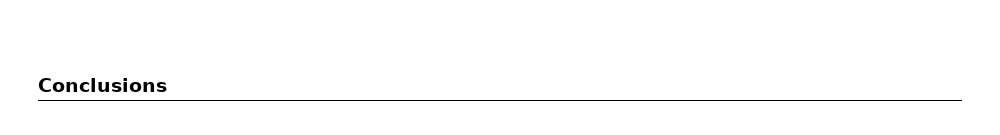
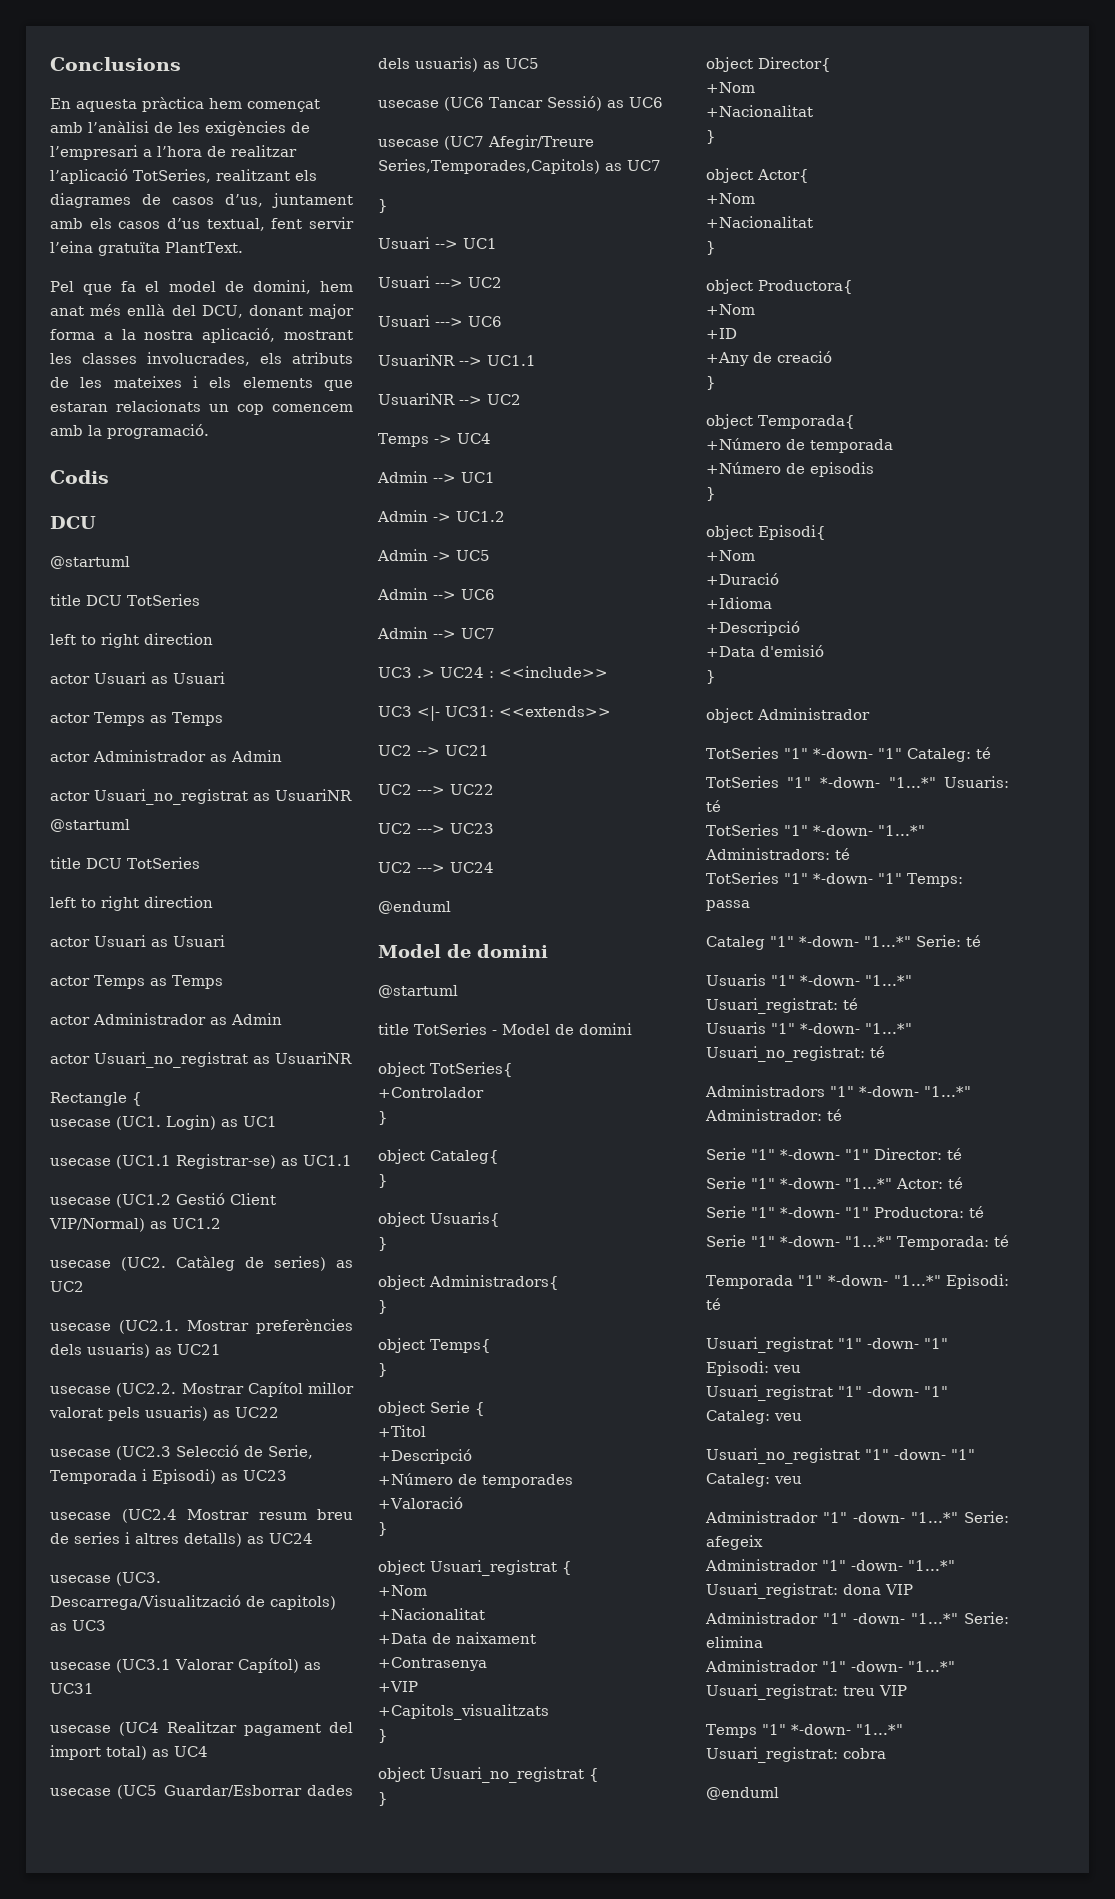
+ En aquesta pràctica hem començat amb l’anàlisi de les exigències de l’empresari a l’hora de realitzar l’aplicació TotSeries, realitzant els diagrames de casos d’us, juntament amb els casos d’us textual, fent servir l’eina gratuïta PlantText.
+ Pel que fa el model de domini, hem anat més enllà del DCU, donant major forma a la nostra aplicació, mostrant les classes involucrades, els atributs de les mateixes i els elements que estaran relacionats un cop comencem amb la programació.
+ Codis
+ DCU
+ @startuml
+ title DCU TotSeries
+ left to right direction
+ actor Usuari as Usuari
+ actor Temps as Temps
+ actor Administrador as Admin
+ actor Usuari_no_registrat as UsuariNR
+ @startuml
+ title DCU TotSeries
+ left to right direction
+ actor Usuari as Usuari
+ actor Temps as Temps
+ actor Administrador as Admin
+ actor Usuari_no_registrat as UsuariNR
+ Rectangle {
+ usecase (UC1. Login) as UC1
+ usecase (UC1.1 Registrar-se) as UC1.1
+ usecase (UC1.2 Gestió Client VIP/Normal) as UC1.2
+ usecase (UC2. Catàleg de series) as UC2
+ usecase (UC2.1. Mostrar preferències dels usuaris) as UC21
+ usecase (UC2.2. Mostrar Capítol millor valorat pels usuaris) as UC22
+ usecase (UC2.3 Selecció de Serie, Temporada i Episodi) as UC23
+ usecase (UC2.4 Mostrar resum breu de series i altres detalls) as UC24
+ usecase (UC3. Descarrega/Visualització de capitols) as UC3
+ usecase (UC3.1 Valorar Capítol) as UC31
+ usecase (UC4 Realitzar pagament del import total) as UC4
+ usecase (UC5 Guardar/Esborrar dades dels usuaris) as UC5
+ usecase (UC6 Tancar Sessió) as UC6
+ usecase (UC7 Afegir/Treure Series,Temporades,Capitols) as UC7
+ }
+ Usuari --> UC1
+ Usuari ---> UC2
+ Usuari ---> UC6
+ UsuariNR --> UC1.1
+ UsuariNR --> UC2
+ Temps -> UC4
+ Admin --> UC1
+ Admin -> UC1.2
+ Admin -> UC5
+ Admin --> UC6
+ Admin --> UC7
+ UC3 .> UC24 : <<include>>
+ UC3 <|- UC31: <<extends>>
+ UC2 --> UC21
+ UC2 ---> UC22
+ UC2 ---> UC23
+ UC2 ---> UC24
+ @enduml
+ Model de domini
+ @startuml
+ title TotSeries - Model de domini
+ object TotSeries{
+ +Controlador
+ }
+ object Cataleg{
+ }
+ object Usuaris{
+ }
+ object Administradors{
+ }
+ object Temps{
+ }
+ object Serie {
+ +Titol
+ +Descripció
+ +Número de temporades
+ +Valoració
+ }
+ object Usuari_registrat {
+ +Nom
+ +Nacionalitat
+ +Data de naixament
+ +Contrasenya
+ +VIP
+ +Capitols_visualitzats
+ }
+ object Usuari_no_registrat {
+ }
+ object Director{
+ +Nom
+ +Nacionalitat
+ }
+ object Actor{
+ +Nom
+ +Nacionalitat
+ }
+ object Productora{
+ +Nom
+ +ID
+ +Any de creació
+ }
+ object Temporada{
+ +Número de temporada
+ +Número de episodis
+ }
+ object Episodi{
+ +Nom
+ +Duració
+ +Idioma
+ +Descripció
+ +Data d'emisió
+ }
+ object Administrador
+ TotSeries "1" *-down- "1" Cataleg: té
+ TotSeries "1" *-down- "1...*" Usuaris: té
+ TotSeries "1" *-down- "1...*" Administradors: té
+ TotSeries "1" *-down- "1" Temps: passa
+ Cataleg "1" *-down- "1...*" Serie: té
+ Usuaris "1" *-down- "1...*" Usuari_registrat: té
+ Usuaris "1" *-down- "1...*" Usuari_no_registrat: té
+ Administradors "1" *-down- "1...*" Administrador: té
+ Serie "1" *-down- "1" Director: té
+ Serie "1" *-down- "1...*" Actor: té
+ Serie "1" *-down- "1" Productora: té
+ Serie "1" *-down- "1...*" Temporada: té
+ Temporada "1" *-down- "1...*" Episodi: té
+ Usuari_registrat "1" -down- "1" Episodi: veu
+ Usuari_registrat "1" -down- "1" Cataleg: veu
+ Usuari_no_registrat "1" -down- "1" Cataleg: veu
+ Administrador "1" -down- "1...*" Serie: afegeix
+ Administrador "1" -down- "1...*" Usuari_registrat: dona VIP
+ Administrador "1" -down- "1...*" Serie: elimina
+ Administrador "1" -down- "1...*" Usuari_registrat: treu VIP
+ Temps "1" *-down- "1...*" Usuari_registrat: cobra
+ @enduml

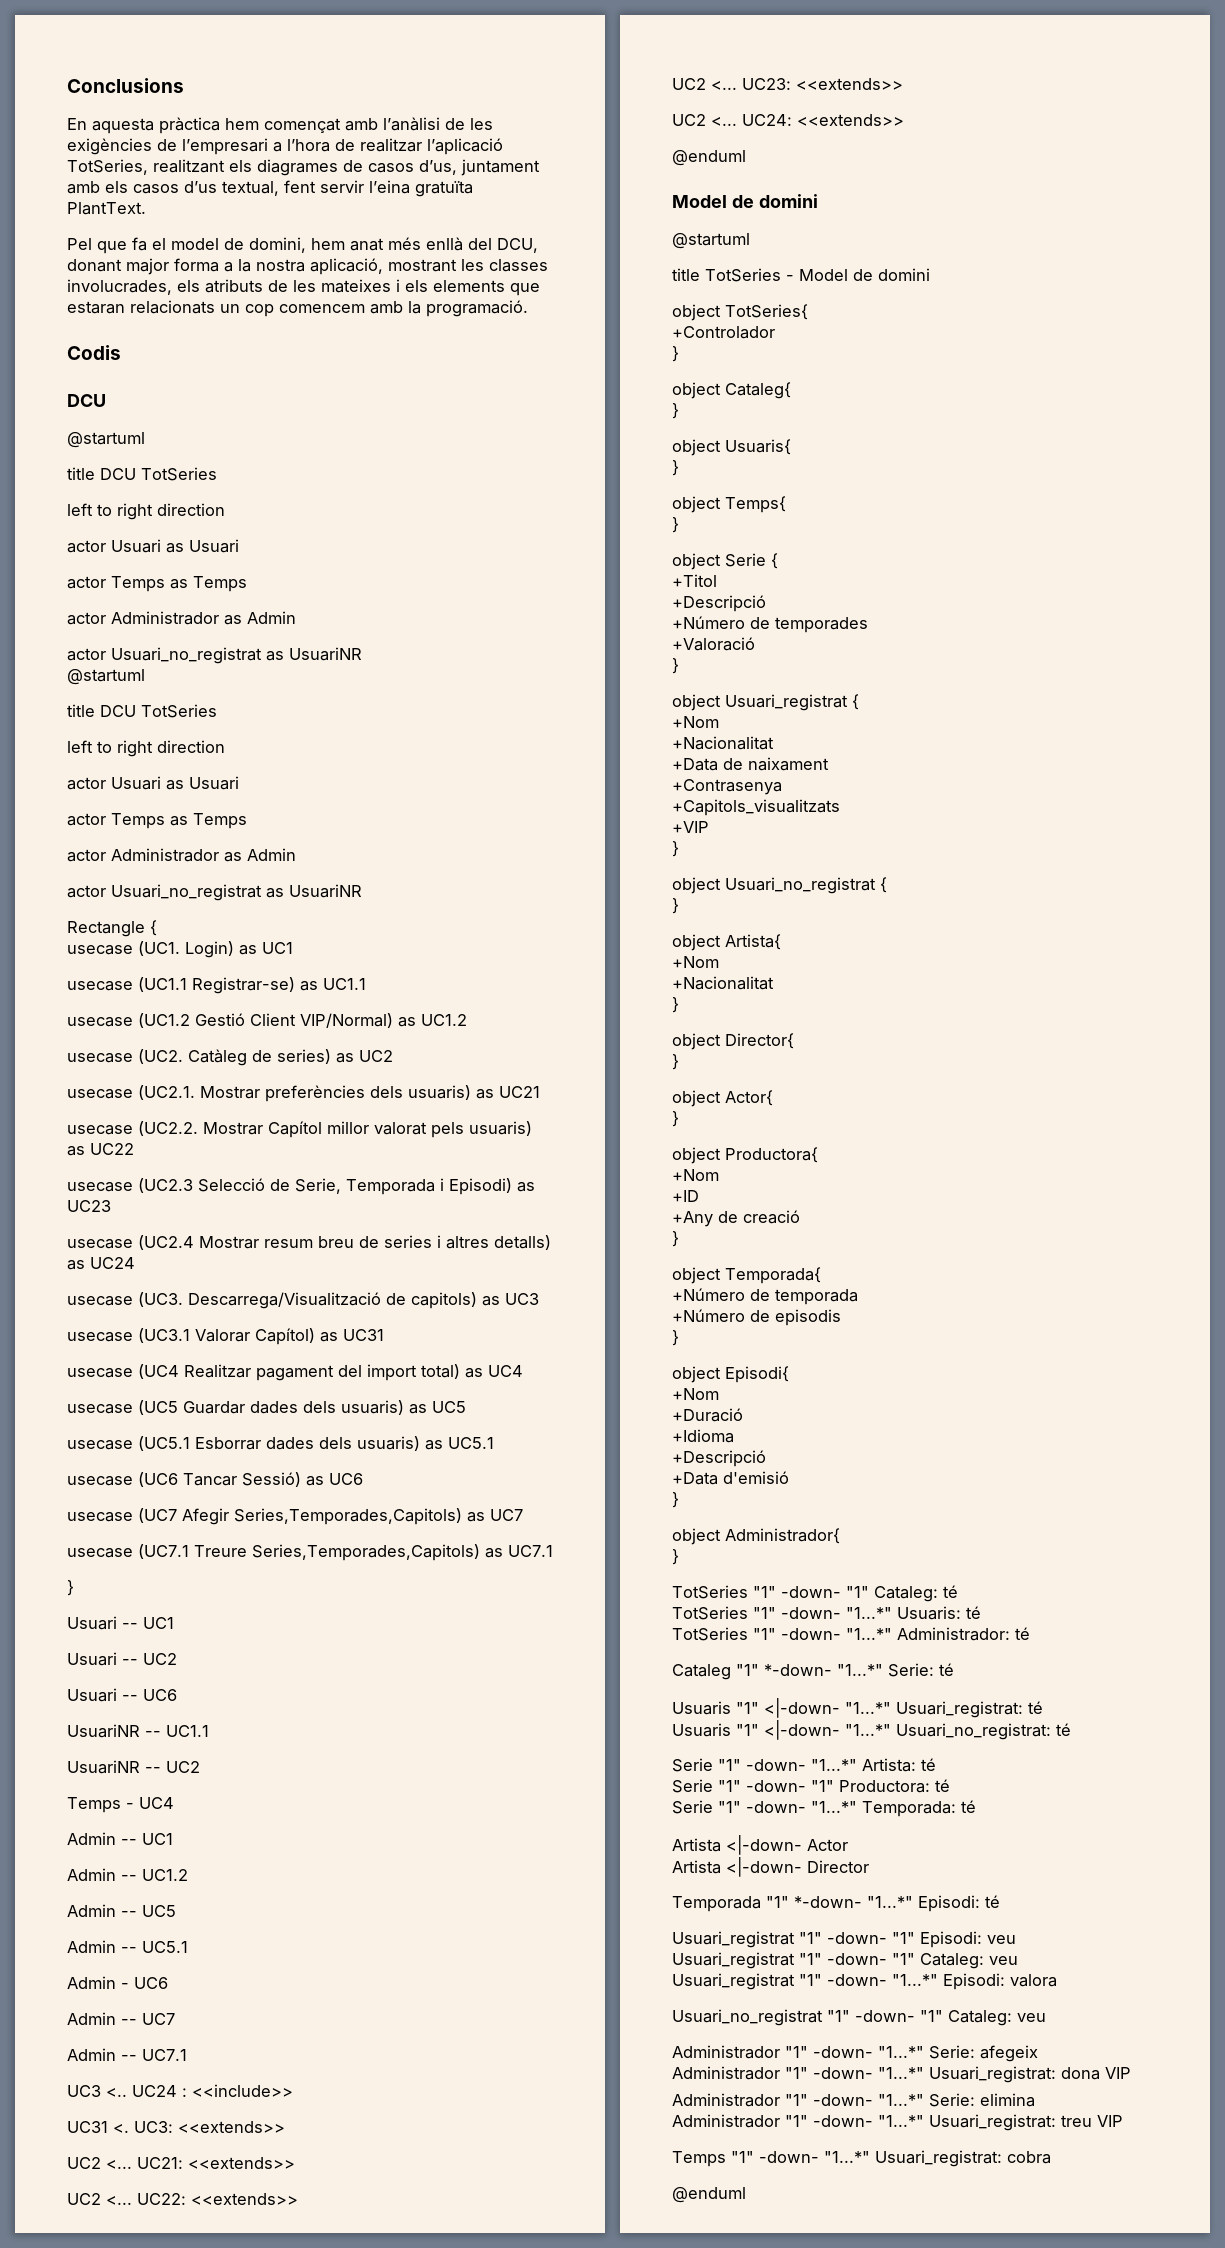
- usecase (UC5 Guardar/Esborrar dades dels usuaris) as UC5
+ usecase (UC5 Guardar dades dels usuaris) as UC5
+ usecase (UC5.1 Esborrar dades dels usuaris) as UC5.1
- usecase (UC7 Afegir/Treure Series,Temporades,Capitols) as UC7
+ usecase (UC7 Afegir Series,Temporades,Capitols) as UC7
+ usecase (UC7.1 Treure Series,Temporades,Capitols) as UC7.1
- Usuari --> UC1
+ Usuari -- UC1
- Usuari ---> UC2
+ Usuari -- UC2
- Usuari ---> UC6
+ Usuari -- UC6
- UsuariNR --> UC1.1
+ UsuariNR -- UC1.1
- UsuariNR --> UC2
+ UsuariNR -- UC2
- Temps -> UC4
+ Temps - UC4
- Admin --> UC1
+ Admin -- UC1
- Admin -> UC1.2
+ Admin -- UC1.2
- Admin -> UC5
+ Admin -- UC5
- Admin --> UC6
+ Admin -- UC5.1
+ Admin - UC6
- Admin --> UC7
- UC3 .> UC24 : <<include>>
+ Admin -- UC7
+ Admin -- UC7.1
+ UC3 <.. UC24 : <<include>>
- UC3 <|- UC31: <<extends>>
- UC2 --> UC21
- UC2 ---> UC22
- UC2 ---> UC23
- UC2 ---> UC24
+ UC31 <. UC3: <<extends>>
+ UC2 <... UC21: <<extends>>
+ UC2 <... UC22: <<extends>>
+ UC2 <... UC23: <<extends>>
+ UC2 <... UC24: <<extends>>
- object Administradors{
- }
+ +Capitols_visualitzats
- +Capitols_visualitzats
- object Director{
+ object Artista{
  +Nom
  +Nacionalitat
+ }
+ object Director{
  object Actor{
- +Nom
- +Nacionalitat
- object Administrador
- TotSeries "1" *-down- "1" Cataleg: té
+ object Administrador{
+ }
+ TotSeries "1" -down- "1" Cataleg: té
- TotSeries "1" *-down- "1...*" Usuaris: té
+ TotSeries "1" -down- "1...*" Usuaris: té
- TotSeries "1" *-down- "1...*" Administradors: té
- TotSeries "1" *-down- "1" Temps: passa
+ TotSeries "1" -down- "1...*" Administrador: té
- Usuaris "1" *-down- "1...*" Usuari_registrat: té
+ Usuaris "1" <|-down- "1...*" Usuari_registrat: té
- Usuaris "1" *-down- "1...*" Usuari_no_registrat: té
+ Usuaris "1" <|-down- "1...*" Usuari_no_registrat: té
- Administradors "1" *-down- "1...*" Administrador: té
- Serie "1" *-down- "1" Director: té
- Serie "1" *-down- "1...*" Actor: té
- Serie "1" *-down- "1" Productora: té
+ Serie "1" -down- "1...*" Artista: té
+ Serie "1" -down- "1" Productora: té
- Serie "1" *-down- "1...*" Temporada: té
+ Serie "1" -down- "1...*" Temporada: té
+ Artista <|-down- Actor
+ Artista <|-down- Director
+ Usuari_registrat "1" -down- "1...*" Episodi: valora
- Temps "1" *-down- "1...*" Usuari_registrat: cobra
+ Temps "1" -down- "1...*" Usuari_registrat: cobra

